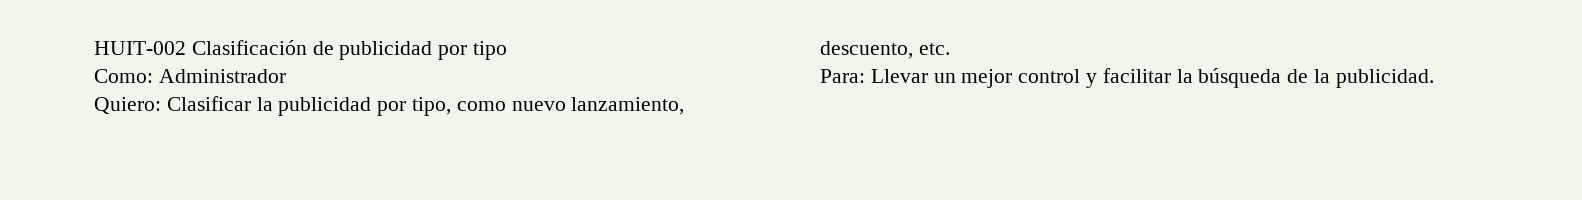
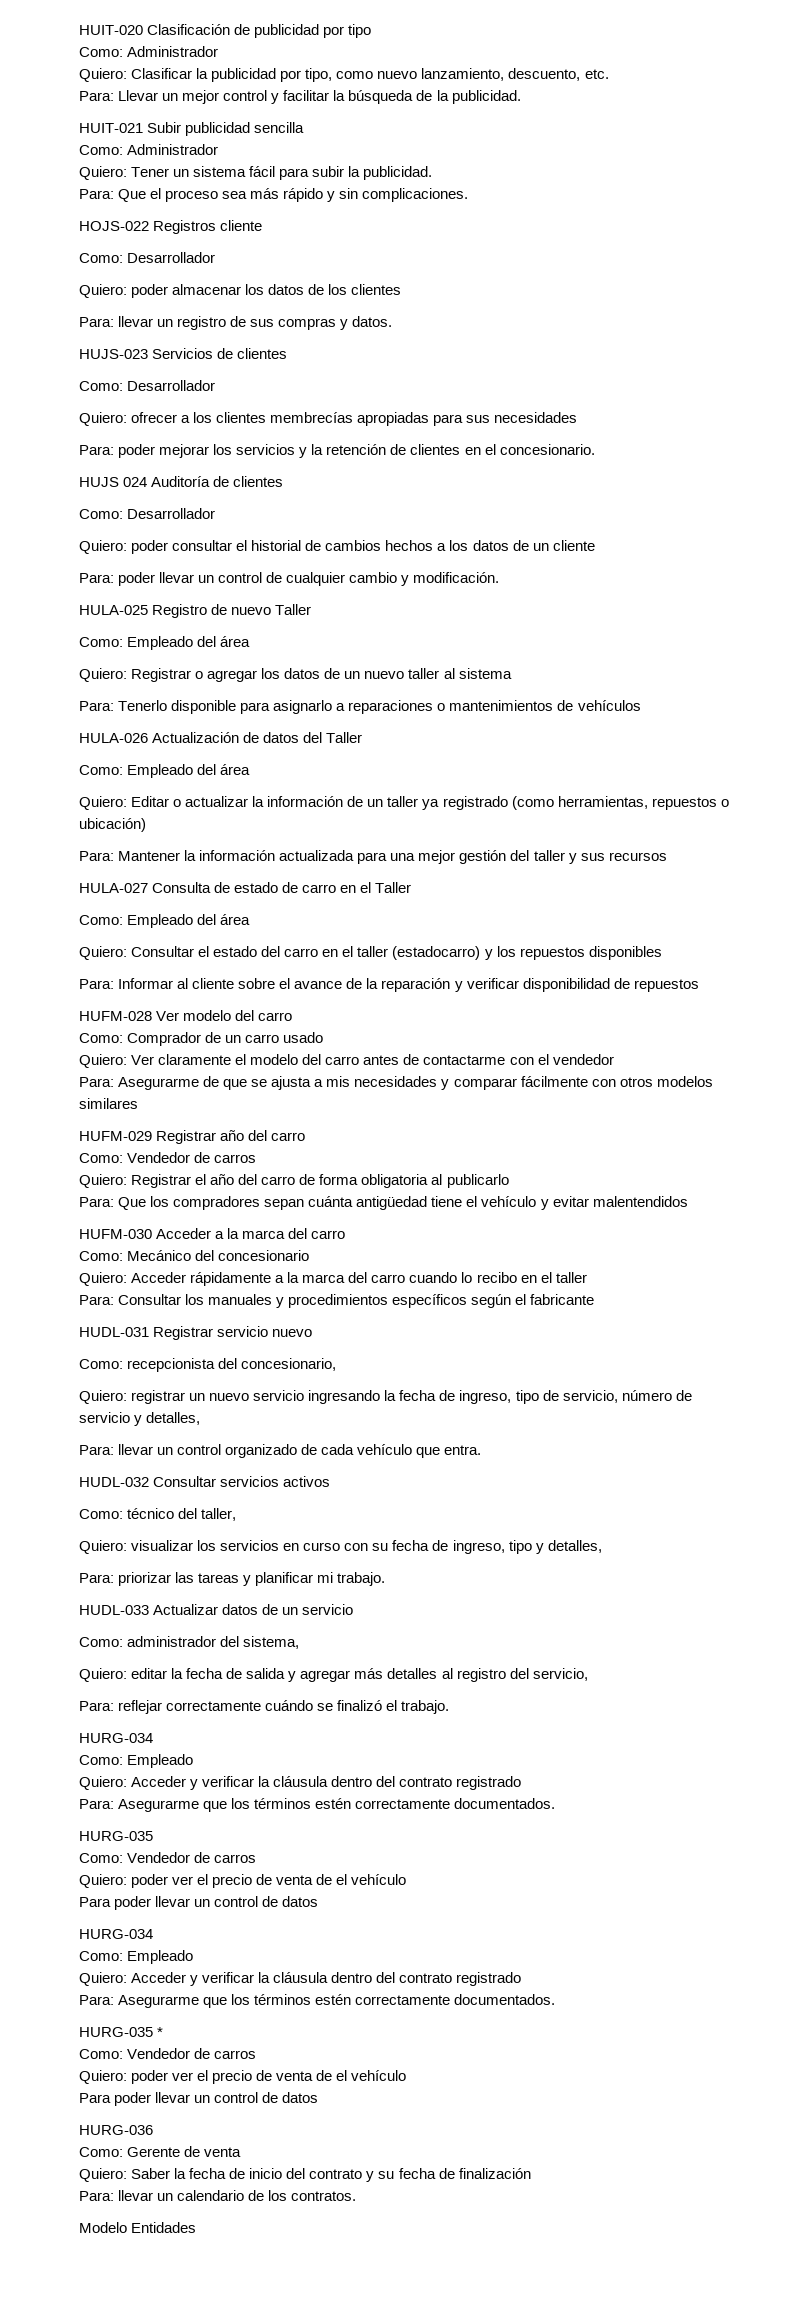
- HUIT-002 Clasificación de publicidad por tipo
+ HUIT-020 Clasificación de publicidad por tipo
+ HUIT-021 Subir publicidad sencilla
+ Como: Administrador
+ Quiero: Tener un sistema fácil para subir la publicidad.
+ Para: Que el proceso sea más rápido y sin complicaciones.
+ HOJS-022 Registros cliente
+ Como: Desarrollador
+ Quiero: poder almacenar los datos de los clientes
+ Para: llevar un registro de sus compras y datos.
+ HUJS-023 Servicios de clientes
+ Como: Desarrollador
+ Quiero: ofrecer a los clientes membrecías apropiadas para sus necesidades
+ Para: poder mejorar los servicios y la retención de clientes en el concesionario.
+ HUJS 024 Auditoría de clientes
+ Como: Desarrollador
+ Quiero: poder consultar el historial de cambios hechos a los datos de un cliente
+ Para: poder llevar un control de cualquier cambio y modificación.
+ HULA-025 Registro de nuevo Taller
+ Como: Empleado del área
+ Quiero: Registrar o agregar los datos de un nuevo taller al sistema
+ Para: Tenerlo disponible para asignarlo a reparaciones o mantenimientos de vehículos
+ HULA-026 Actualización de datos del Taller
+ Como: Empleado del área
+ Quiero: Editar o actualizar la información de un taller ya registrado (como herramientas, repuestos o ubicación)
+ Para: Mantener la información actualizada para una mejor gestión del taller y sus recursos
+ HULA-027 Consulta de estado de carro en el Taller
+ Como: Empleado del área
+ Quiero: Consultar el estado del carro en el taller (estadocarro) y los repuestos disponibles
+ Para: Informar al cliente sobre el avance de la reparación y verificar disponibilidad de repuestos
+ HUFM-028 Ver modelo del carro
+ Como: Comprador de un carro usado
+ Quiero: Ver claramente el modelo del carro antes de contactarme con el vendedor
+ Para: Asegurarme de que se ajusta a mis necesidades y comparar fácilmente con otros modelos similares
+ HUFM-029 Registrar año del carro
+ Como: Vendedor de carros
+ Quiero: Registrar el año del carro de forma obligatoria al publicarlo
+ Para: Que los compradores sepan cuánta antigüedad tiene el vehículo y evitar malentendidos
+ HUFM-030 Acceder a la marca del carro
+ Como: Mecánico del concesionario
+ Quiero: Acceder rápidamente a la marca del carro cuando lo recibo en el taller
+ Para: Consultar los manuales y procedimientos específicos según el fabricante
+ HUDL-031 Registrar servicio nuevo
+ Como: recepcionista del concesionario,
+ Quiero: registrar un nuevo servicio ingresando la fecha de ingreso, tipo de servicio, número de servicio y detalles,
+ Para: llevar un control organizado de cada vehículo que entra.
+ HUDL-032 Consultar servicios activos
+ Como: técnico del taller,
+ Quiero: visualizar los servicios en curso con su fecha de ingreso, tipo y detalles,
+ Para: priorizar las tareas y planificar mi trabajo.
+ HUDL-033 Actualizar datos de un servicio
+ Como: administrador del sistema,
+ Quiero: editar la fecha de salida y agregar más detalles al registro del servicio,
+ Para: reflejar correctamente cuándo se finalizó el trabajo.
+ HURG-034
+ Como: Empleado
+ Quiero: Acceder y verificar la cláusula dentro del contrato registrado
+ Para: Asegurarme que los términos estén correctamente documentados.
+ HURG-035
+ Como: Vendedor de carros
+ Quiero: poder ver el precio de venta de el vehículo
+ Para poder llevar un control de datos
+ HURG-034
+ Como: Empleado
+ Quiero: Acceder y verificar la cláusula dentro del contrato registrado
+ Para: Asegurarme que los términos estén correctamente documentados.
+ HURG-035 *
+ Como: Vendedor de carros
+ Quiero: poder ver el precio de venta de el vehículo
+ Para poder llevar un control de datos
+ HURG-036
+ Como: Gerente de venta
+ Quiero: Saber la fecha de inicio del contrato y su fecha de finalización
+ Para: llevar un calendario de los contratos.
+ Modelo Entidades

